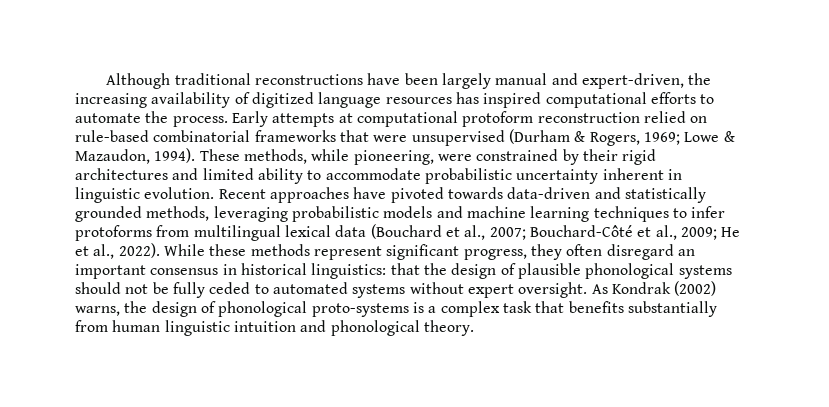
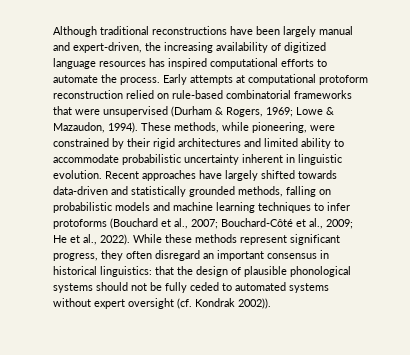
- Recent approaches have pivoted towards data-driven and statistically grounded methods, leveraging probabilistic models and machine learning techniques to infer protoforms from multilingual lexical data (Bouchard et al., 2007; Bouchard-Côté et al., 2009; He et al., 2022).
+ Recent approaches have largely shifted towards data-driven and statistically grounded methods, falling on probabilistic models and machine learning techniques to infer protoforms (Bouchard et al., 2007; Bouchard-Côté et al., 2009; He et al., 2022).
- While these methods represent significant progress, they often disregard an important consensus in historical linguistics: that the design of plausible phonological systems should not be fully ceded to automated systems without expert oversight. As Kondrak (2002) warns, the design of phonological proto-systems is a complex task that benefits substantially from human linguistic intuition and phonological theory.
+ While these methods represent significant progress, they often disregard an important consensus in historical linguistics: that the design of plausible phonological systems should not be fully ceded to automated systems without expert oversight (cf. Kondrak 2002)).

